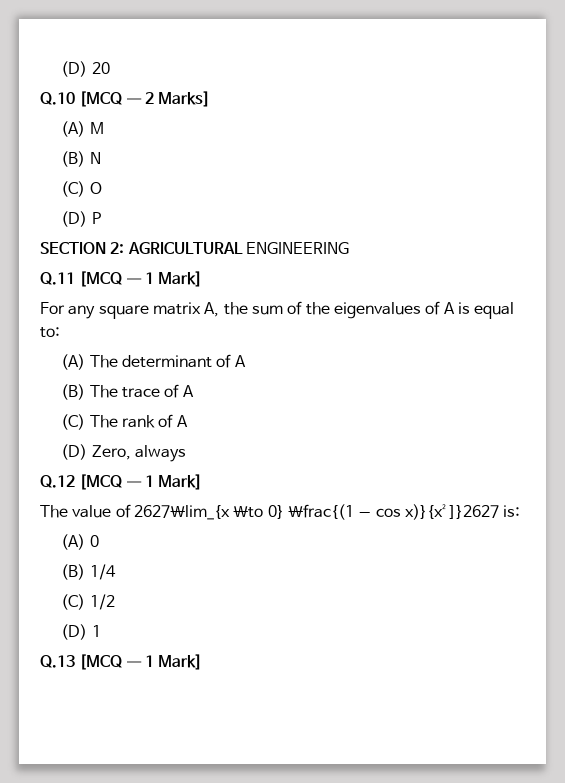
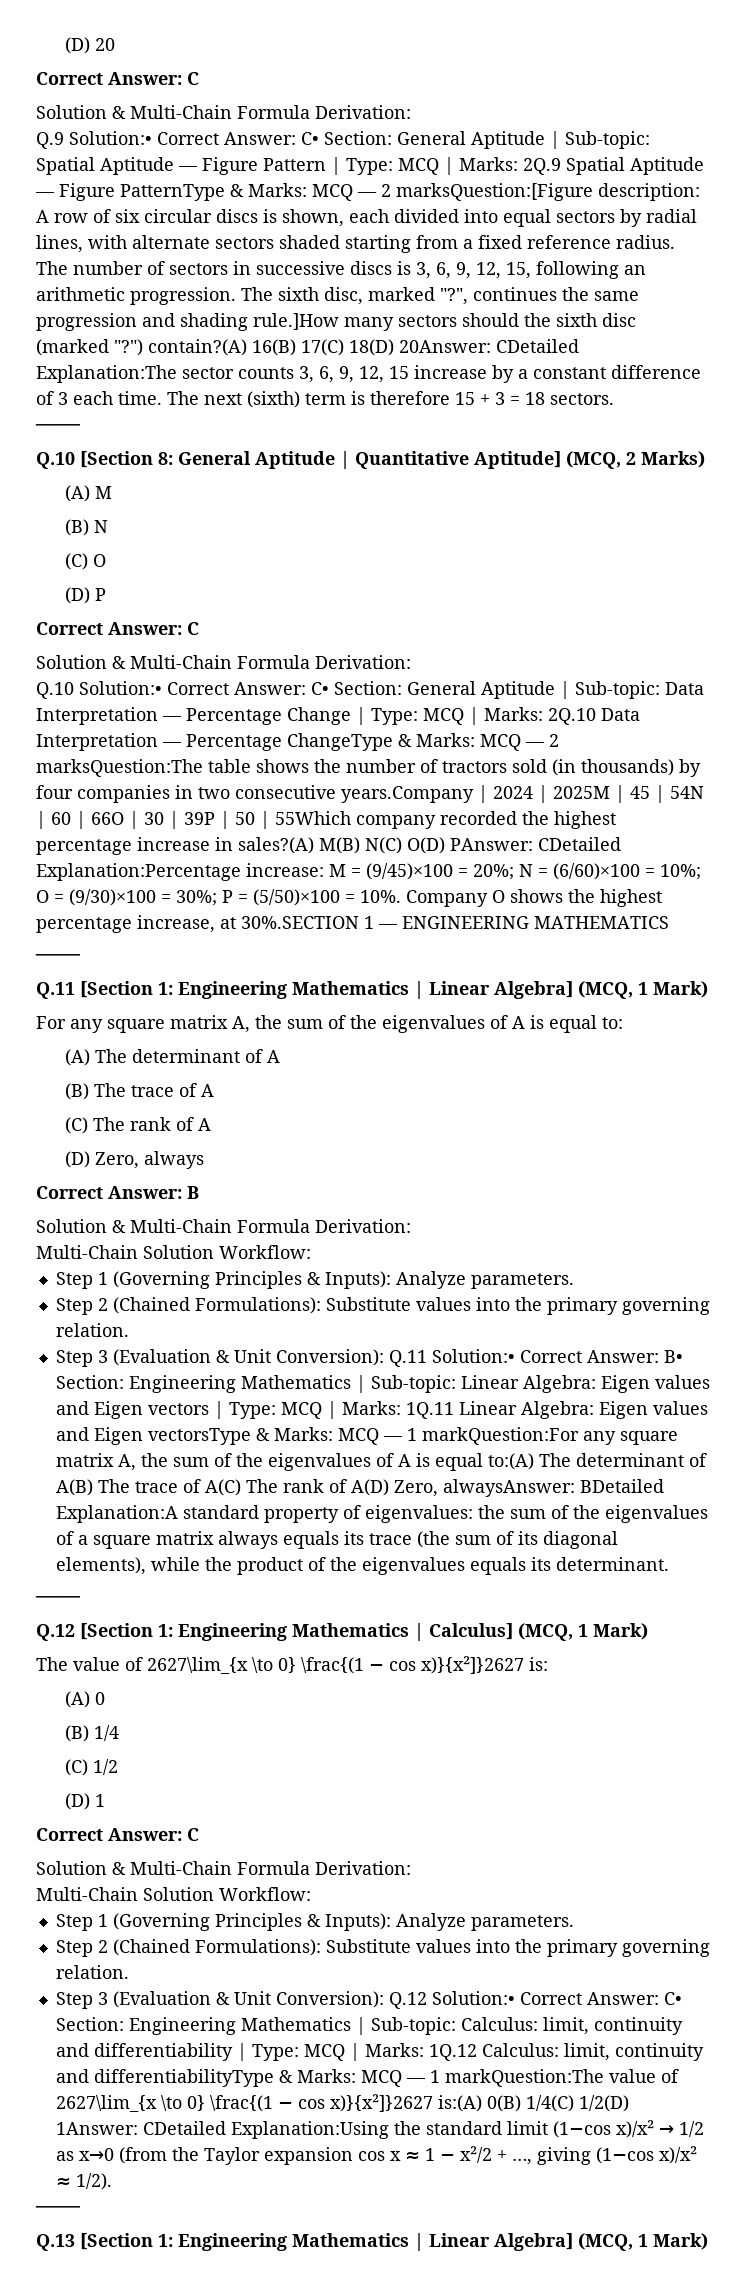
  (D) 20
- Q.10 [MCQ — 2 Marks]
+ Correct Answer: C
+ Solution & Multi-Chain Formula Derivation:
+ Q.9 Solution:• Correct Answer: C• Section: General Aptitude | Sub-topic: Spatial Aptitude — Figure Pattern | Type: MCQ | Marks: 2Q.9 Spatial Aptitude — Figure PatternType & Marks: MCQ — 2 marksQuestion:[Figure description: A row of six circular discs is shown, each divided into equal sectors by radial lines, with alternate sectors shaded starting from a fixed reference radius. The number of sectors in successive discs is 3, 6, 9, 12, 15, following an arithmetic progression. The sixth disc, marked "?", continues the same progression and shading rule.]How many sectors should the sixth disc (marked "?") contain?(A) 16(B) 17(C) 18(D) 20Answer: CDetailed Explanation:The sector counts 3, 6, 9, 12, 15 increase by a constant difference of 3 each time. The next (sixth) term is therefore 15 + 3 = 18 sectors.
+ ────
+ Q.10 [Section 8: General Aptitude | Quantitative Aptitude] (MCQ, 2 Marks)
  (D) P
- SECTION 2: AGRICULTURAL ENGINEERING
- Q.11 [MCQ — 1 Mark]
+ Correct Answer: C
+ Solution & Multi-Chain Formula Derivation:
+ Q.10 Solution:• Correct Answer: C• Section: General Aptitude | Sub-topic: Data Interpretation — Percentage Change | Type: MCQ | Marks: 2Q.10 Data Interpretation — Percentage ChangeType & Marks: MCQ — 2 marksQuestion:The table shows the number of tractors sold (in thousands) by four companies in two consecutive years.Company | 2024 | 2025M | 45 | 54N | 60 | 66O | 30 | 39P | 50 | 55Which company recorded the highest percentage increase in sales?(A) M(B) N(C) O(D) PAnswer: CDetailed Explanation:Percentage increase: M = (9/45)×100 = 20%; N = (6/60)×100 = 10%; O = (9/30)×100 = 30%; P = (5/50)×100 = 10%. Company O shows the highest percentage increase, at 30%.SECTION 1 — ENGINEERING MATHEMATICS
+ ────
+ Q.11 [Section 1: Engineering Mathematics | Linear Algebra] (MCQ, 1 Mark)
- Q.12 [MCQ — 1 Mark]
+ Correct Answer: B
+ Solution & Multi-Chain Formula Derivation:
+ Multi-Chain Solution Workflow:
+ Step 1 (Governing Principles & Inputs): Analyze parameters.
+ Step 2 (Chained Formulations): Substitute values into the primary governing relation.
+ Step 3 (Evaluation & Unit Conversion): Q.11 Solution:• Correct Answer: B• Section: Engineering Mathematics | Sub-topic: Linear Algebra: Eigen values and Eigen vectors | Type: MCQ | Marks: 1Q.11 Linear Algebra: Eigen values and Eigen vectorsType & Marks: MCQ — 1 markQuestion:For any square matrix A, the sum of the eigenvalues of A is equal to:(A) The determinant of A(B) The trace of A(C) The rank of A(D) Zero, alwaysAnswer: BDetailed Explanation:A standard property of eigenvalues: the sum of the eigenvalues of a square matrix always equals its trace (the sum of its diagonal elements), while the product of the eigenvalues equals its determinant.
+ ────
+ Q.12 [Section 1: Engineering Mathematics | Calculus] (MCQ, 1 Mark)
  (D) 1
- Q.13 [MCQ — 1 Mark]
+ Correct Answer: C
+ Solution & Multi-Chain Formula Derivation:
+ Multi-Chain Solution Workflow:
+ Step 1 (Governing Principles & Inputs): Analyze parameters.
+ Step 2 (Chained Formulations): Substitute values into the primary governing relation.
+ Step 3 (Evaluation & Unit Conversion): Q.12 Solution:• Correct Answer: C• Section: Engineering Mathematics | Sub-topic: Calculus: limit, continuity and differentiability | Type: MCQ | Marks: 1Q.12 Calculus: limit, continuity and differentiabilityType & Marks: MCQ — 1 markQuestion:The value of 2627\lim_{x \to 0} \frac{(1 − cos x)}{x²]}2627 is:(A) 0(B) 1/4(C) 1/2(D) 1Answer: CDetailed Explanation:Using the standard limit (1−cos x)/x² → 1/2 as x→0 (from the Taylor expansion cos x ≈ 1 − x²/2 + …, giving (1−cos x)/x² ≈ 1/2).
+ ────
+ Q.13 [Section 1: Engineering Mathematics | Linear Algebra] (MCQ, 1 Mark)

